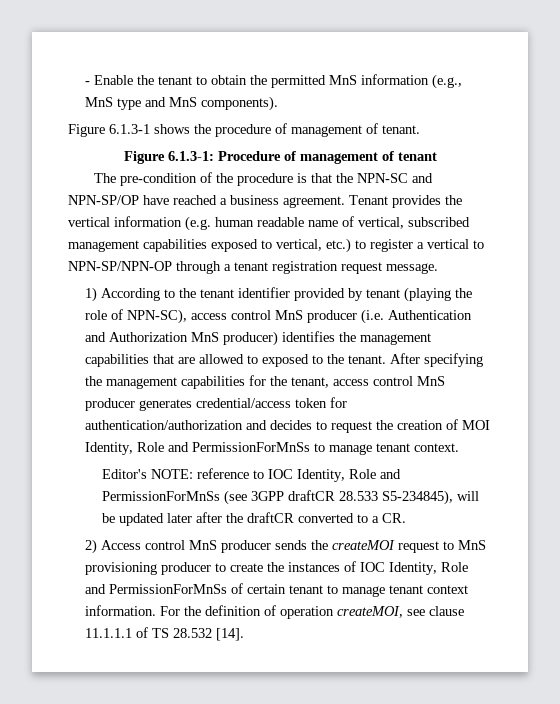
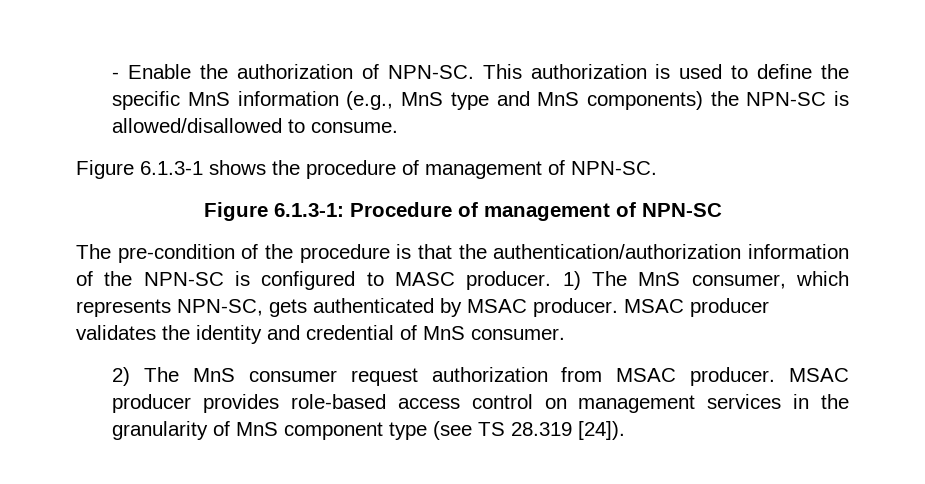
- - Enable the tenant to obtain the permitted MnS information (e.g., MnS type and MnS components).
+ - Enable the authorization of NPN-SC. This authorization is used to define the specific MnS information (e.g., MnS type and MnS components) the NPN-SC is allowed/disallowed to consume.
- Figure 6.1.3-1 shows the procedure of management of tenant.
+ Figure 6.1.3-1 shows the procedure of management of NPN-SC.
- Figure 6.1.3-1: Procedure of management of tenant
+ Figure 6.1.3-1: Procedure of management of NPN-SC
- The pre-condition of the procedure is that the NPN-SC and NPN-SP/OP have reached a business agreement. Tenant provides the vertical information (e.g. human readable name of vertical, subscribed management capabilities exposed to vertical, etc.) to register a vertical to NPN-SP/NPN-OP through a tenant registration request message.
- 1) According to the tenant identifier provided by tenant (playing the role of NPN-SC), access control MnS producer (i.e. Authentication and Authorization MnS producer) identifies the management capabilities that are allowed to exposed to the tenant. After specifying the management capabilities for the tenant, access control MnS producer generates credential/access token for authentication/authorization and decides to request the creation of MOI Identity, Role and PermissionForMnSs to manage tenant context.
- Editor's NOTE: reference to IOC Identity, Role and PermissionForMnSs (see 3GPP draftCR 28.533 S5-234845), will be updated later after the draftCR converted to a CR.
- 2) Access control MnS producer sends the createMOI request to MnS provisioning producer to create the instances of IOC Identity, Role and PermissionForMnSs of certain tenant to manage tenant context information. For the definition of operation createMOI, see clause 11.1.1.1 of TS 28.532 [14].
+ The pre-condition of the procedure is that the authentication/authorization information of the NPN-SC is configured to MASC producer. 1) The MnS consumer, which represents NPN-SC, gets authenticated by MSAC producer. MSAC producer validates the identity and credential of MnS consumer.
+ 2) The MnS consumer request authorization from MSAC producer. MSAC producer provides role-based access control on management services in the granularity of MnS component type (see TS 28.319 [24]).

